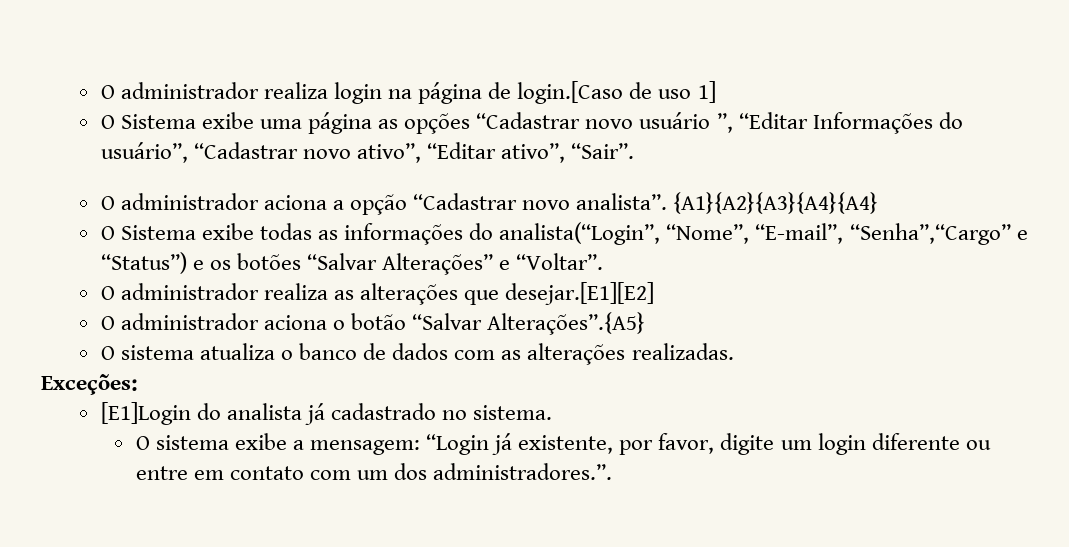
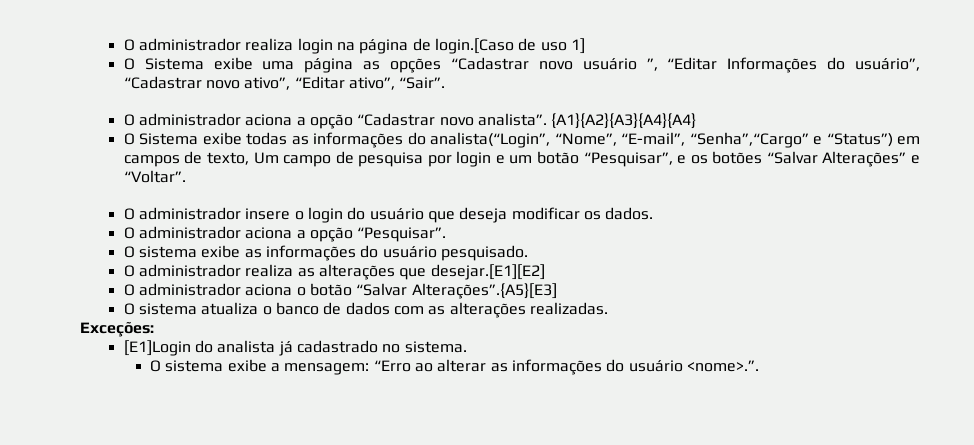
- O Sistema exibe todas as informações do analista(“Login”, “Nome”, “E-mail”, “Senha”,“Cargo” e “Status”) e os botões “Salvar Alterações” e “Voltar”.
+ O Sistema exibe todas as informações do analista(“Login”, “Nome”, “E-mail”, “Senha”,“Cargo” e “Status”) em campos de texto, Um campo de pesquisa por login e um botão “Pesquisar”, e os botões “Salvar Alterações” e “Voltar”.
+ O administrador insere o login do usuário que deseja modificar os dados.
+ O administrador aciona a opção “Pesquisar”.
+ O sistema exibe as informações do usuário pesquisado.
- O administrador aciona o botão “Salvar Alterações”.{A5}
+ O administrador aciona o botão “Salvar Alterações”.{A5}[E3]
- O sistema exibe a mensagem: “Login já existente, por favor, digite um login diferente ou entre em contato com um dos administradores.”.
+ O sistema exibe a mensagem: “Erro ao alterar as informações do usuário <nome>.”.

